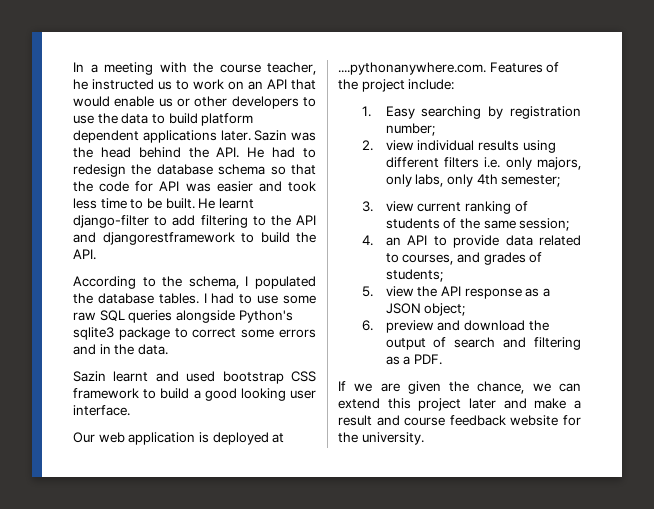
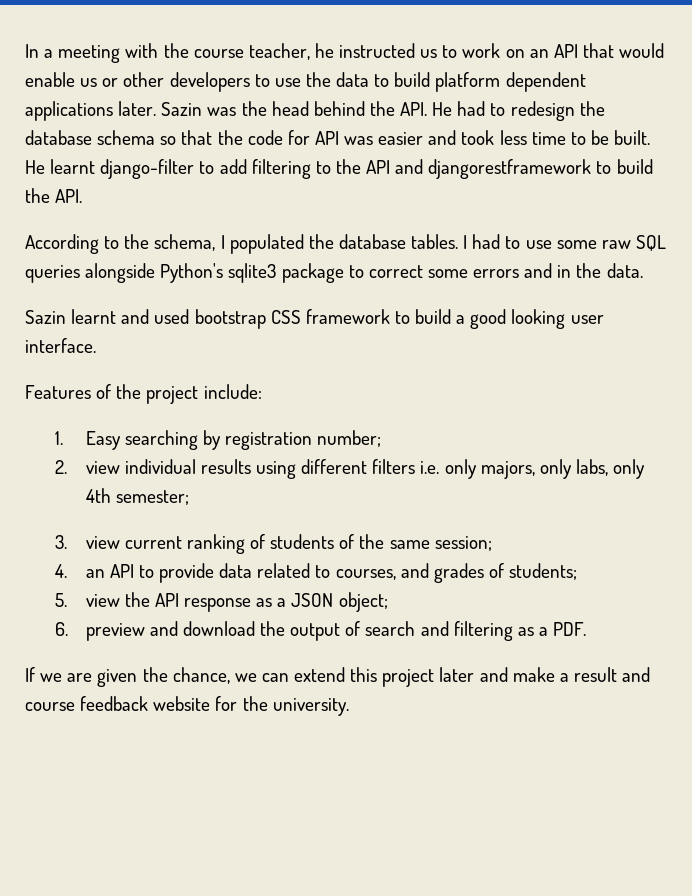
- Our web application is deployed at ....pythonanywhere.com. Features of the project include:
+ Features of the project include:

